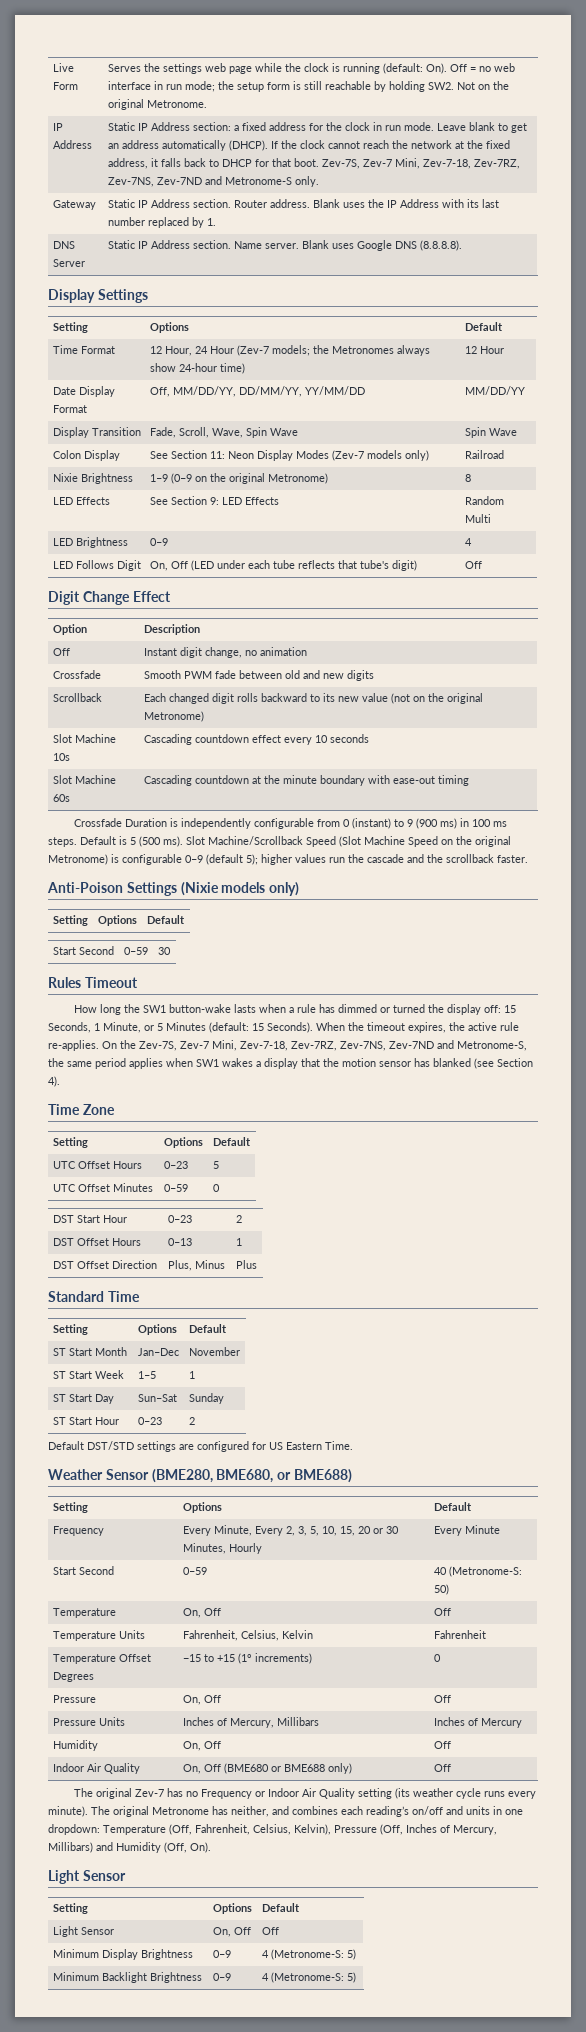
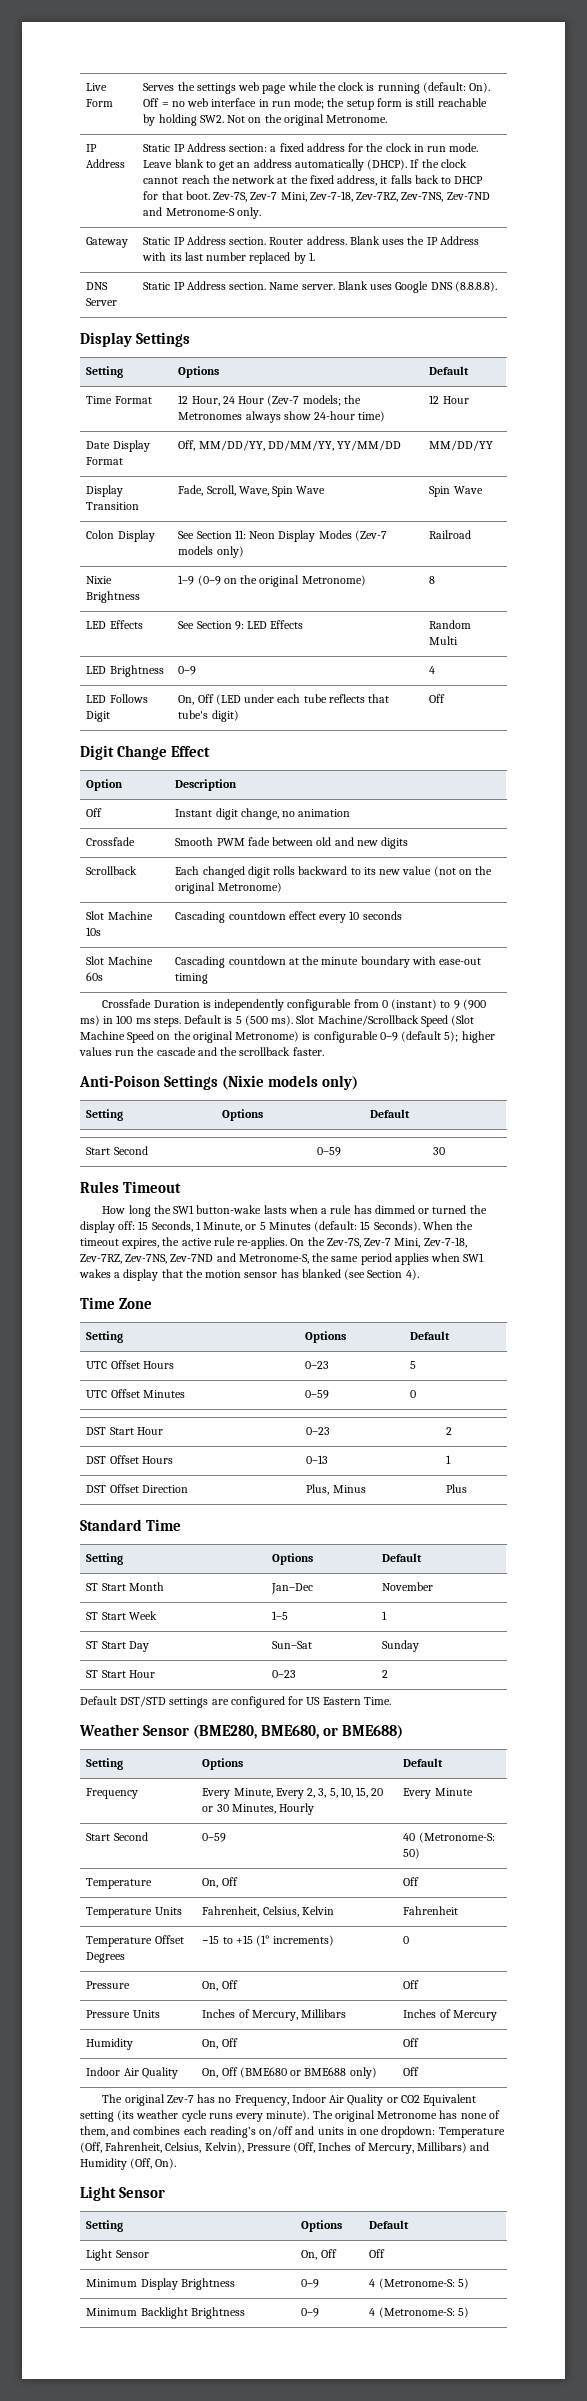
- The original Zev-7 has no Frequency or Indoor Air Quality setting (its weather cycle runs every minute).
+ The original Zev-7 has no Frequency, Indoor Air Quality or CO2 Equivalent setting (its weather cycle runs every minute).
- The original Metronome has neither, and combines each reading’s on/off and units in one dropdown: Temperature (Off, Fahrenheit, Celsius, Kelvin), Pressure (Off, Inches of Mercury, Millibars) and Humidity (Off, On).
+ The original Metronome has none of them, and combines each reading’s on/off and units in one dropdown: Temperature (Off, Fahrenheit, Celsius, Kelvin), Pressure (Off, Inches of Mercury, Millibars) and Humidity (Off, On).

